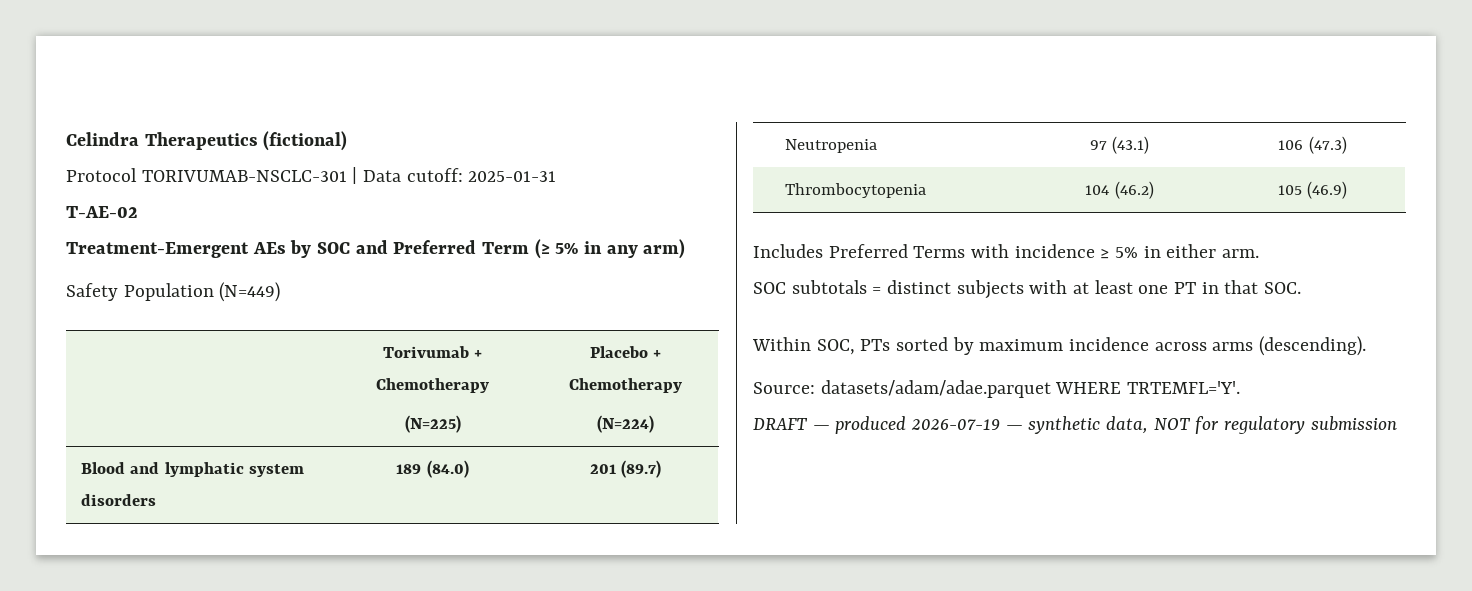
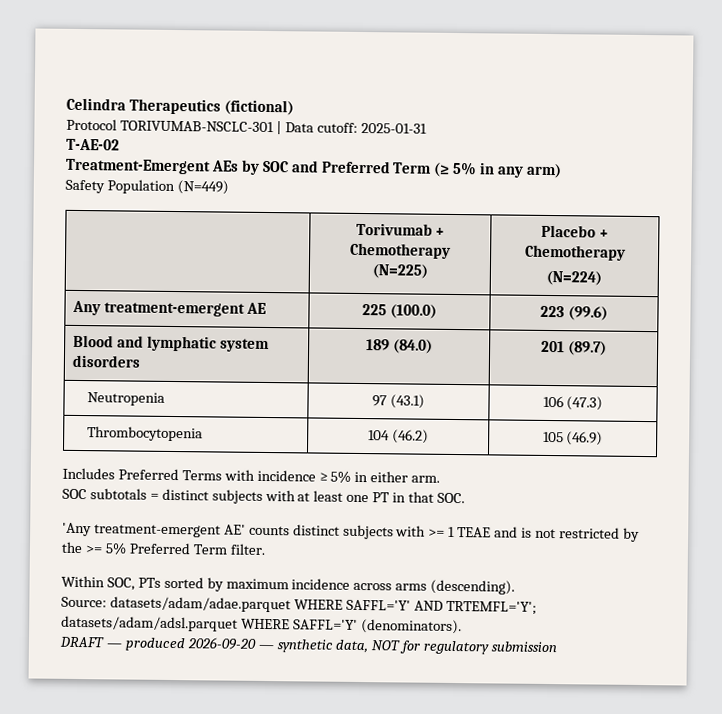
+ Any treatment-emergent AE | 225 (100.0) | 223 (99.6)
+ 'Any treatment-emergent AE' counts distinct subjects with >= 1 TEAE and is not restricted by the >= 5% Preferred Term filter.
- Source: datasets/adam/adae.parquet WHERE TRTEMFL='Y'.
+ Source: datasets/adam/adae.parquet WHERE SAFFL='Y' AND TRTEMFL='Y'; datasets/adam/adsl.parquet WHERE SAFFL='Y' (denominators).
- DRAFT — produced 2026-07-19 — synthetic data, NOT for regulatory submission
+ DRAFT — produced 2026-09-20 — synthetic data, NOT for regulatory submission

